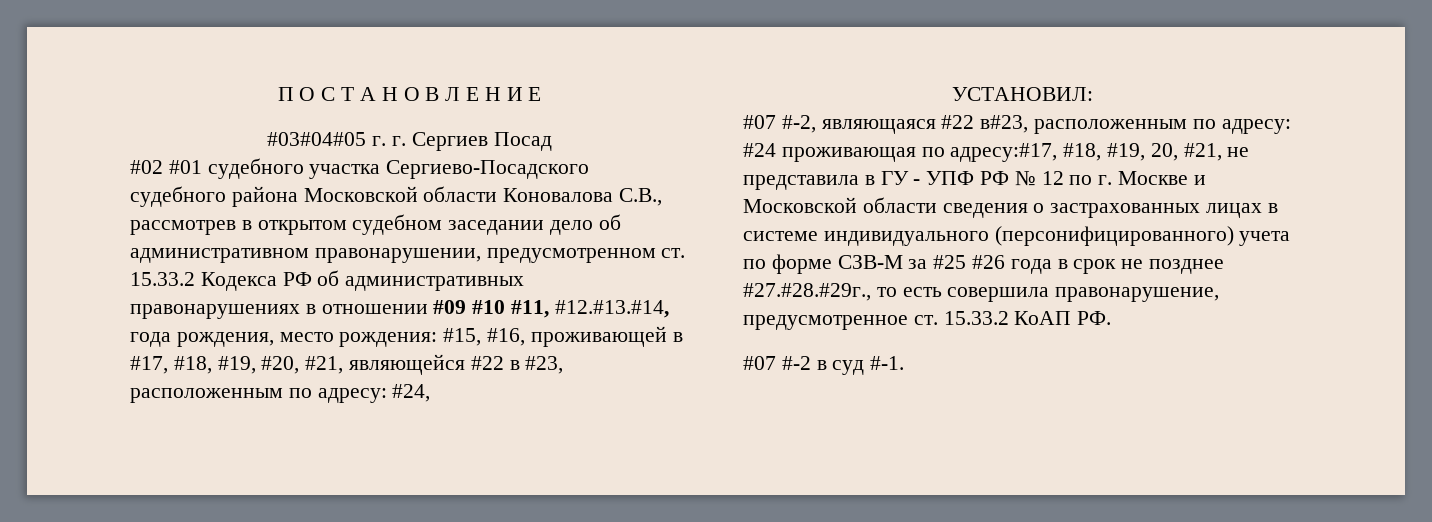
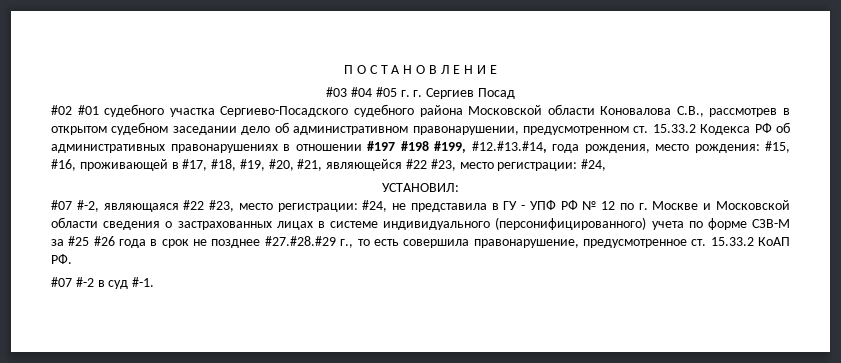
- #03#04#05 г. г. Сергиев Посад
+ #03 #04 #05 г. г. Сергиев Посад
- #02 #01 судебного участка Сергиево-Посадского судебного района Московской области Коновалова С.В., рассмотрев в открытом судебном заседании дело об административном правонарушении, предусмотренном ст. 15.33.2 Кодекса РФ об административных правонарушениях в отношении #09 #10 #11, #12.#13.#14, года рождения, место рождения: #15, #16, проживающей в #17, #18, #19, #20, #21, являющейся #22 в #23, расположенным по адресу: #24,
+ #02 #01 судебного участка Сергиево-Посадского судебного района Московской области Коновалова С.В., рассмотрев в открытом судебном заседании дело об административном правонарушении, предусмотренном ст. 15.33.2 Кодекса РФ об административных правонарушениях в отношении #197 #198 #199, #12.#13.#14, года рождения, место рождения: #15, #16, проживающей в #17, #18, #19, #20, #21, являющейся #22 #23, место регистрации: #24,
- #07 #-2, являющаяся #22 в#23, расположенным по адресу: #24 проживающая по адресу:#17, #18, #19, 20, #21, не представила в ГУ - УПФ РФ № 12 по г. Москве и Московской области сведения о застрахованных лицах в системе индивидуального (персонифицированного) учета по форме СЗВ-М за #25 #26 года в срок не позднее #27.#28.#29г., то есть совершила правонарушение, предусмотренное ст. 15.33.2 КоАП РФ.
+ #07 #-2, являющаяся #22 #23, место регистрации: #24, не представила в ГУ - УПФ РФ № 12 по г. Москве и Московской области сведения о застрахованных лицах в системе индивидуального (персонифицированного) учета по форме СЗВ-М за #25 #26 года в срок не позднее #27.#28.#29 г., то есть совершила правонарушение, предусмотренное ст. 15.33.2 КоАП РФ.

